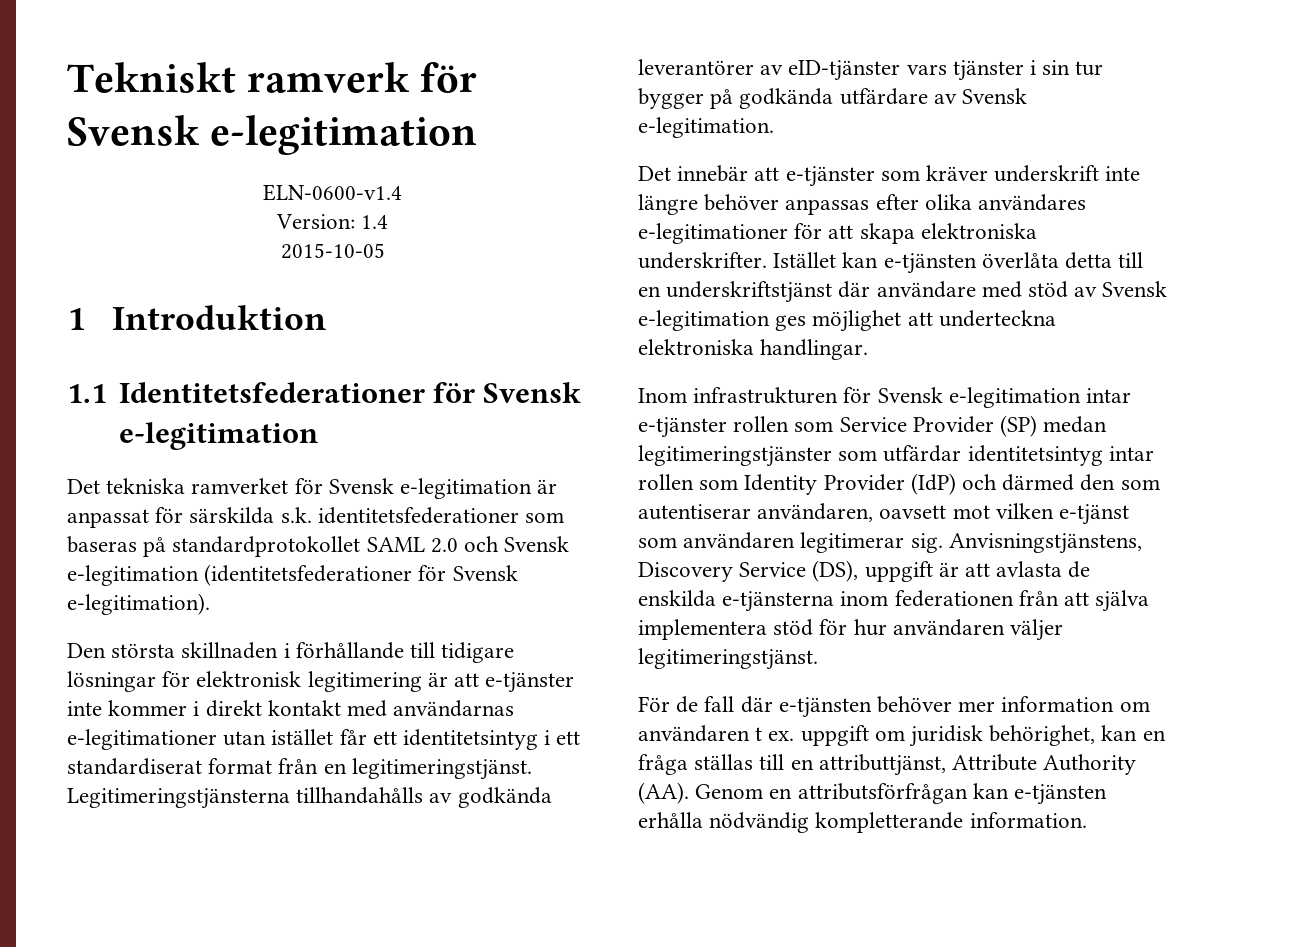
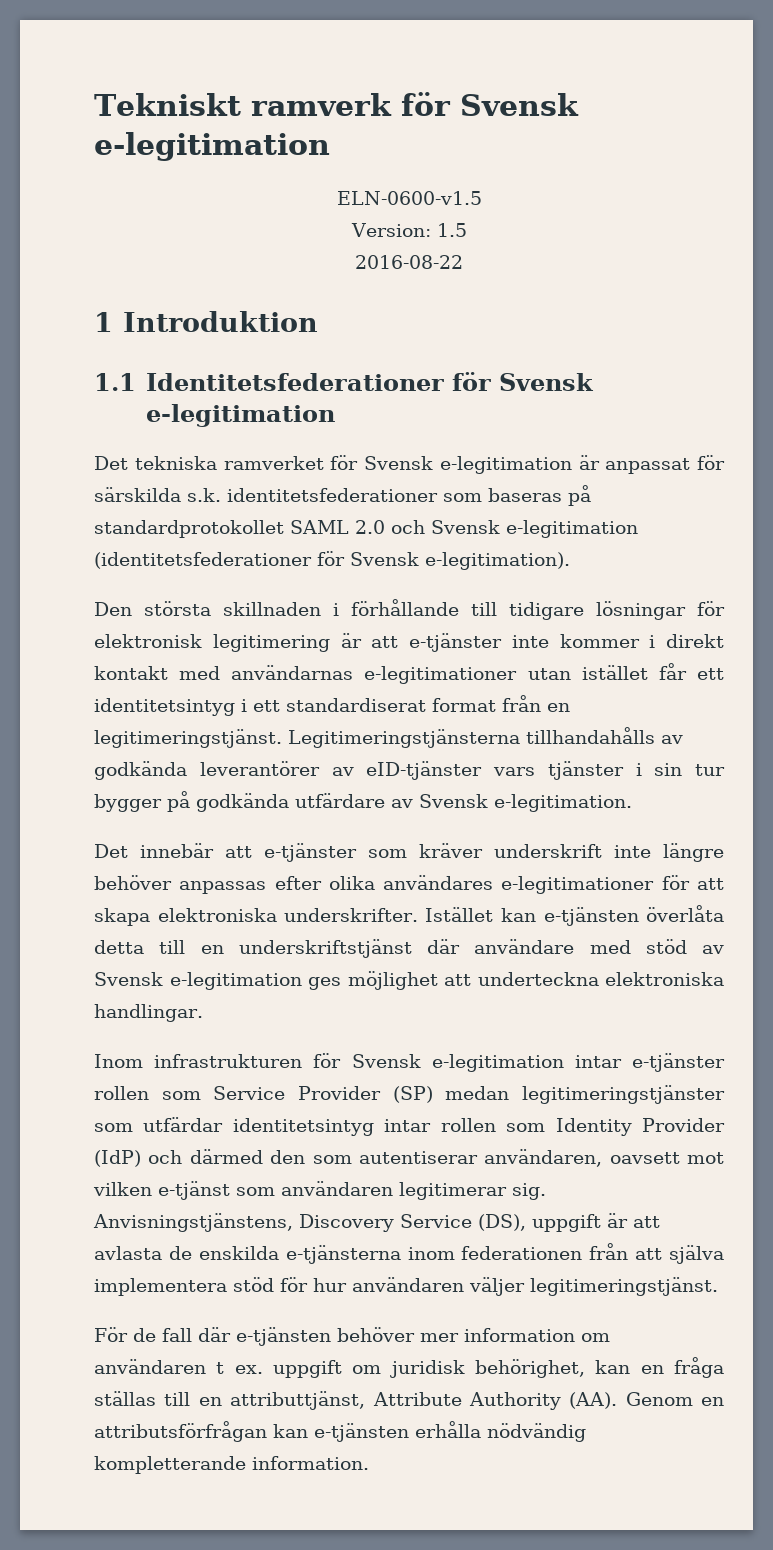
- ELN-0600-v1.4
+ ELN-0600-v1.5
- Version: 1.4
- 2015-10-05
+ Version: 1.5
+ 2016-08-22

